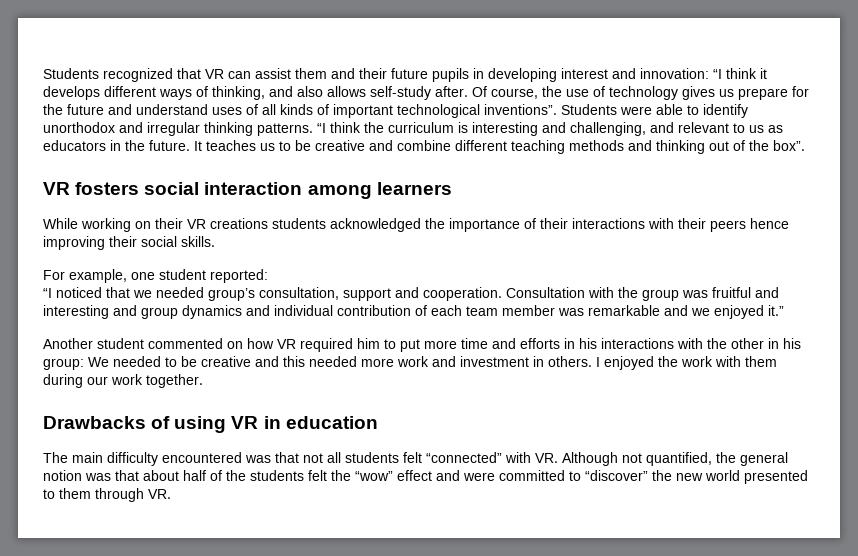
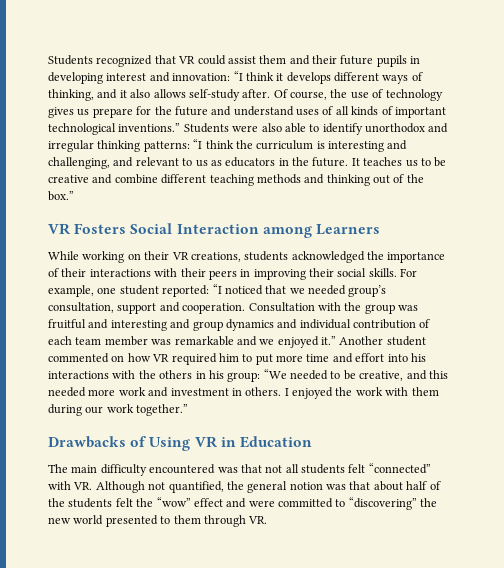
- Students recognized that VR can assist them and their future pupils in developing interest and innovation: “I think it develops different ways of thinking, and also allows self-study after.
+ Students recognized that VR could assist them and their future pupils in developing interest and innovation: “I think it develops different ways of thinking, and it also allows self-study after.
- Of course, the use of technology gives us prepare for the future and understand uses of all kinds of important technological inventions”.
+ Of course, the use of technology gives us prepare for the future and understand uses of all kinds of important technological inventions.”
- Students were able to identify unorthodox and irregular thinking patterns. “I think the curriculum is interesting and challenging, and relevant to us as educators in the future.
+ Students were also able to identify unorthodox and irregular thinking patterns: “I think the curriculum is interesting and challenging, and relevant to us as educators in the future.
- It teaches us to be creative and combine different teaching methods and thinking out of the box”.
- VR fosters social interaction among learners
+ It teaches us to be creative and combine different teaching methods and thinking out of the box.”
+ VR Fosters Social Interaction among Learners
- While working on their VR creations students acknowledged the importance of their interactions with their peers hence improving their social skills.
- For example, one student reported:
- “I noticed that we needed group’s consultation, support and cooperation.
+ While working on their VR creations, students acknowledged the importance of their interactions with their peers in improving their social skills. For example, one student reported: “I noticed that we needed group’s consultation, support and cooperation.
- Consultation with the group was fruitful and interesting and group dynamics and individual contribution of each team member was remarkable and we enjoyed it.”
- Another student commented on how VR required him to put more time and efforts in his interactions with the other in his group: We needed to be creative and this needed more work and investment in others.
+ Consultation with the group was fruitful and interesting and group dynamics and individual contribution of each team member was remarkable and we enjoyed it.” Another student commented on how VR required him to put more time and effort into his interactions with the others in his group: “We needed to be creative, and this needed more work and investment in others.
- I enjoyed the work with them during our work together.
+ I enjoyed the work with them during our work together.”
- Drawbacks of using VR in education
+ Drawbacks of Using VR in Education
- The main difficulty encountered was that not all students felt “connected” with VR. Although not quantified, the general notion was that about half of the students felt the “wow” effect and were committed to “discover” the new world presented to them through VR.
+ The main difficulty encountered was that not all students felt “connected” with VR. Although not quantified, the general notion was that about half of the students felt the “wow” effect and were committed to “discovering” the new world presented to them through VR.

